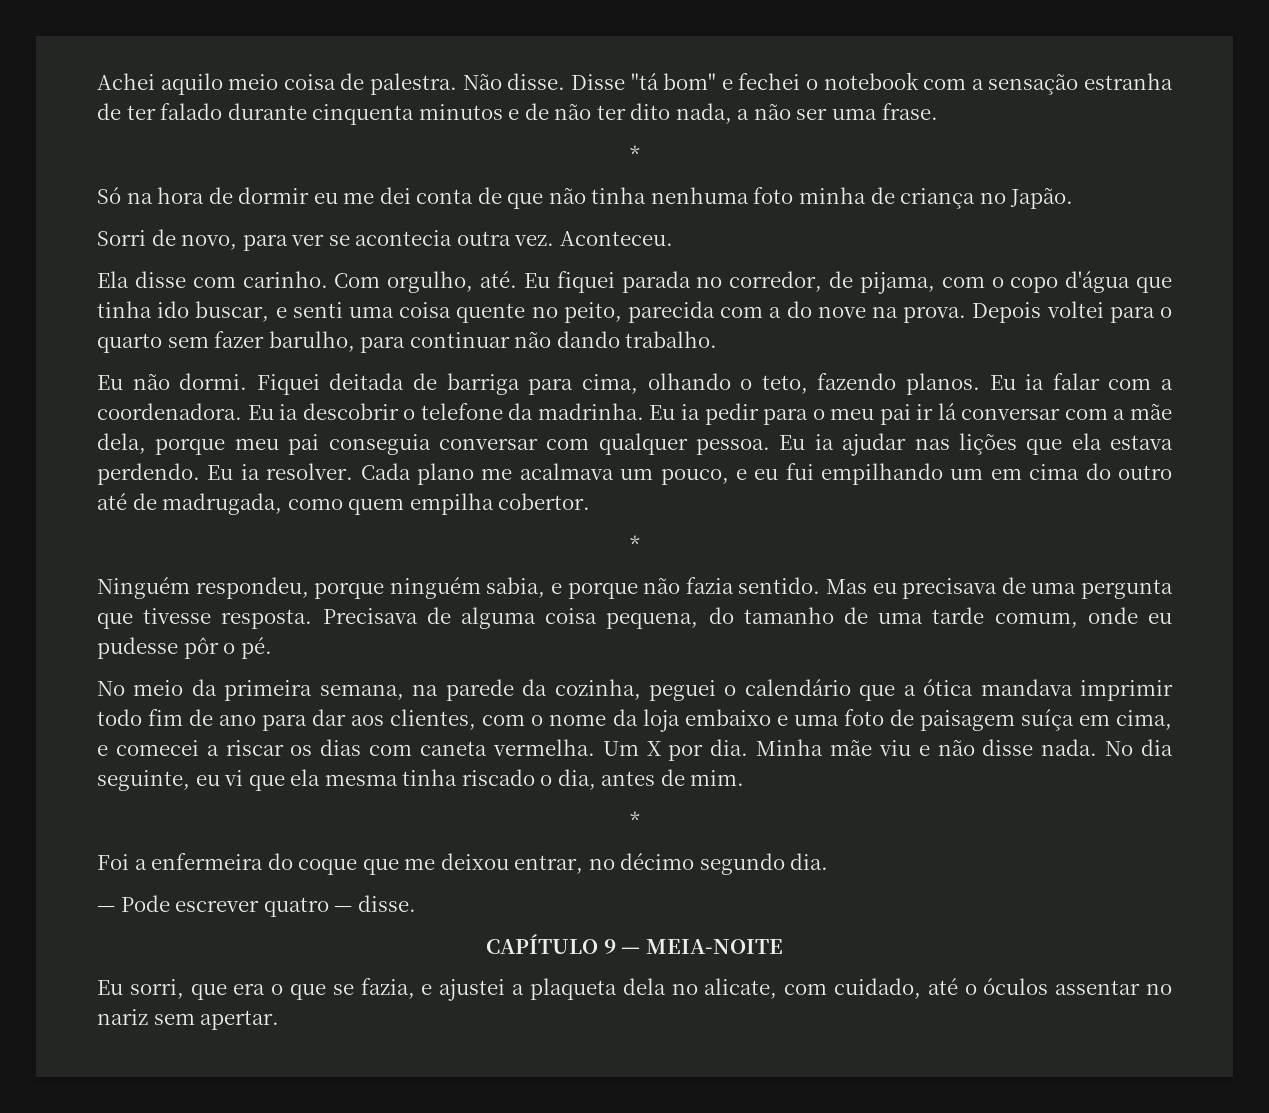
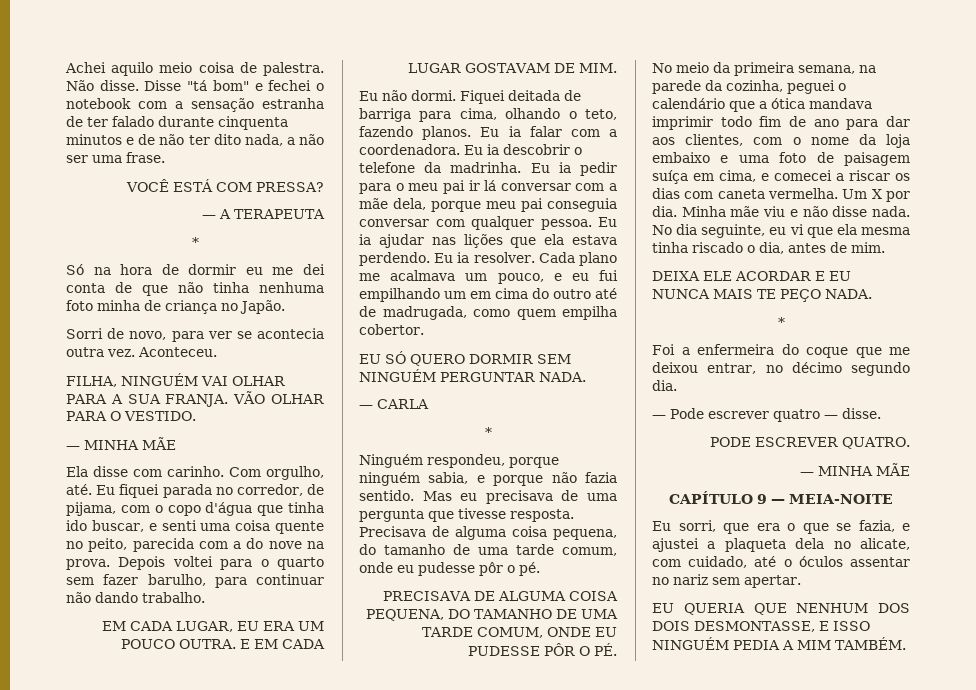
+ VOCÊ ESTÁ COM PRESSA?
+ — A TERAPEUTA
+ FILHA, NINGUÉM VAI OLHAR PARA A SUA FRANJA. VÃO OLHAR PARA O VESTIDO.
+ — MINHA MÃE
+ EM CADA LUGAR, EU ERA UM POUCO OUTRA. E EM CADA LUGAR GOSTAVAM DE MIM.
+ EU SÓ QUERO DORMIR SEM NINGUÉM PERGUNTAR NADA.
+ — CARLA
+ PRECISAVA DE ALGUMA COISA PEQUENA, DO TAMANHO DE UMA TARDE COMUM, ONDE EU PUDESSE PÔR O PÉ.
+ DEIXA ELE ACORDAR E EU NUNCA MAIS TE PEÇO NADA.
+ PODE ESCREVER QUATRO.
+ — MINHA MÃE
+ EU QUERIA QUE NENHUM DOS DOIS DESMONTASSE, E ISSO NINGUÉM PEDIA A MIM TAMBÉM.

